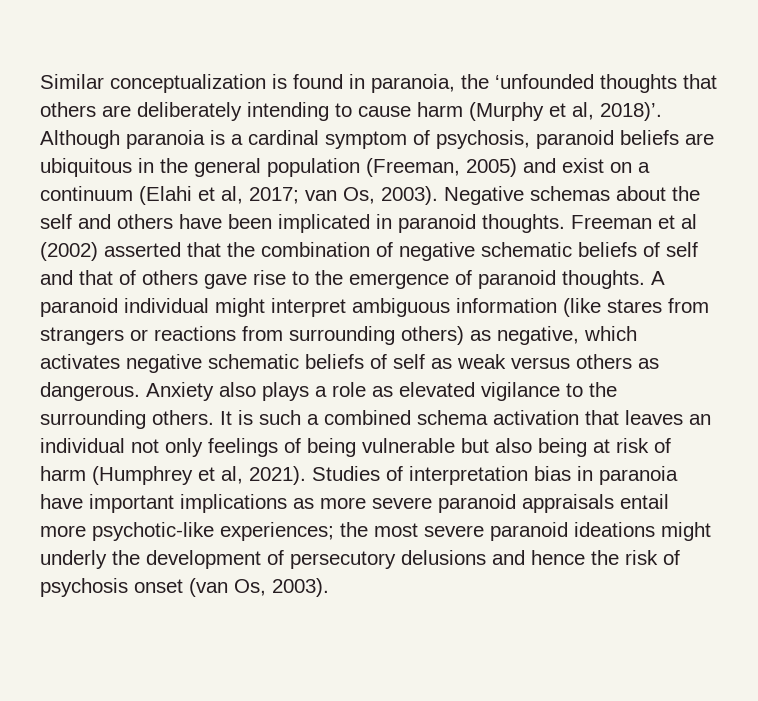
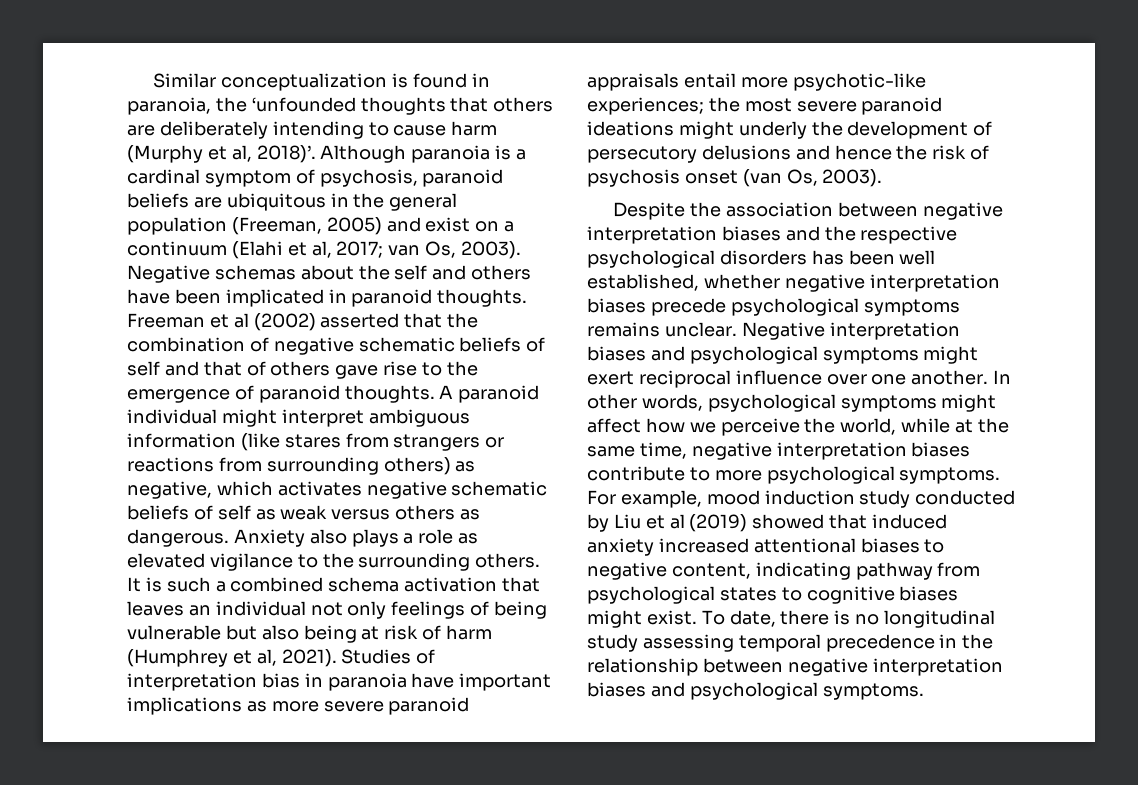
+ Despite the association between negative interpretation biases and the respective psychological disorders has been well established, whether negative interpretation biases precede psychological symptoms remains unclear. Negative interpretation biases and psychological symptoms might exert reciprocal influence over one another. In other words, psychological symptoms might affect how we perceive the world, while at the same time, negative interpretation biases contribute to more psychological symptoms. For example, mood induction study conducted by Liu et al (2019) showed that induced anxiety increased attentional biases to negative content, indicating pathway from psychological states to cognitive biases might exist. To date, there is no longitudinal study assessing temporal precedence in the relationship between negative interpretation biases and psychological symptoms.

